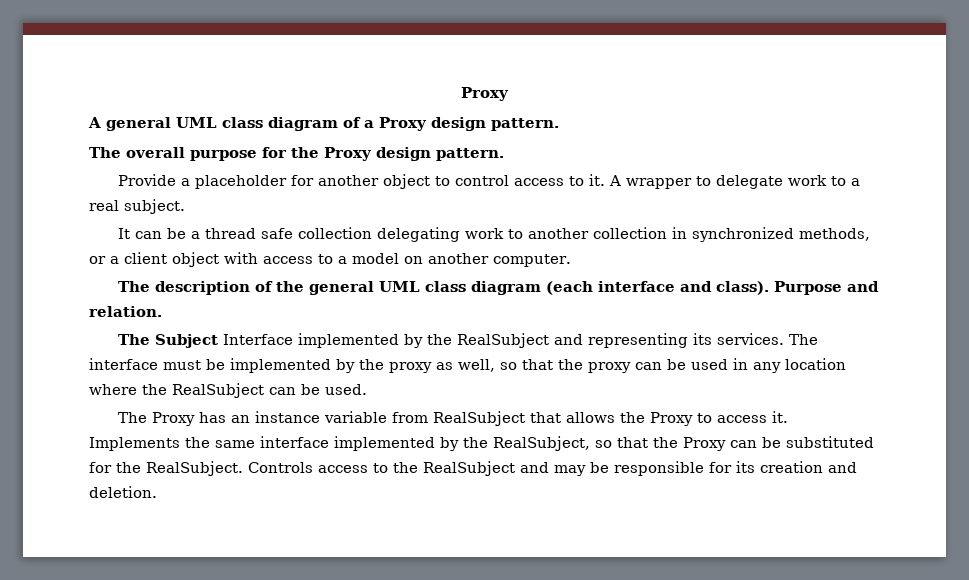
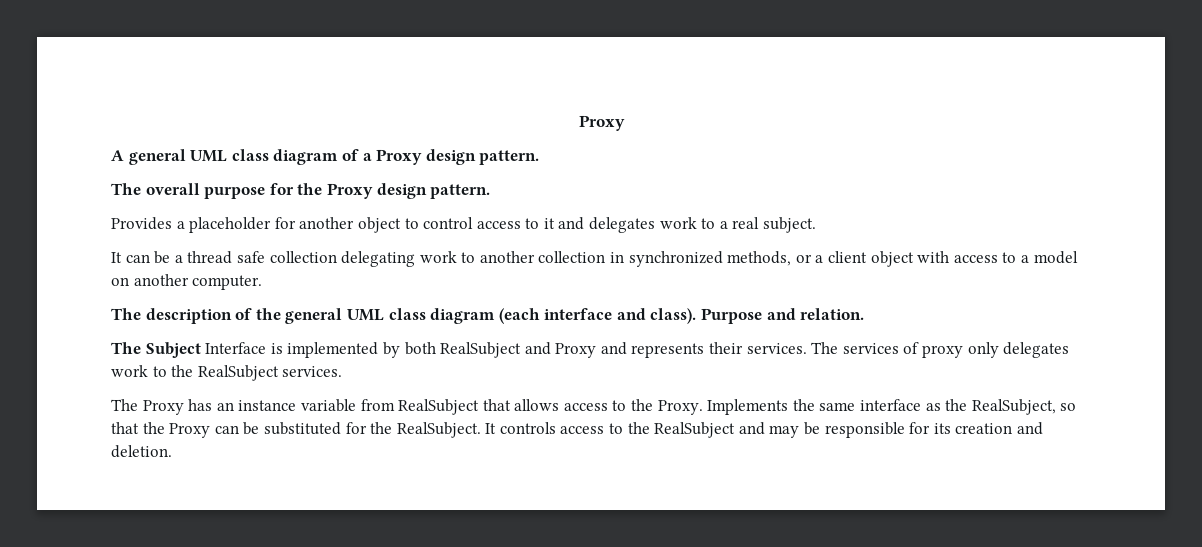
- Provide a placeholder for another object to control access to it. A wrapper to delegate work to a real subject.
+ Provides a placeholder for another object to control access to it and delegates work to a real subject.
- The Subject Interface implemented by the RealSubject and representing its services. The interface must be implemented by the proxy as well, so that the proxy can be used in any location where the RealSubject can be used.
+ The Subject Interface is implemented by both RealSubject and Proxy and represents their services. The services of proxy only delegates work to the RealSubject services.
- The Proxy has an instance variable from RealSubject that allows the Proxy to access it.
+ The Proxy has an instance variable from RealSubject that allows access to the Proxy.
- Implements the same interface implemented by the RealSubject, so that the Proxy can be substituted for the RealSubject.
+ Implements the same interface as the RealSubject, so that the Proxy can be substituted for the RealSubject.
- Controls access to the RealSubject and may be responsible for its creation and deletion.
+ It controls access to the RealSubject and may be responsible for its creation and deletion.

